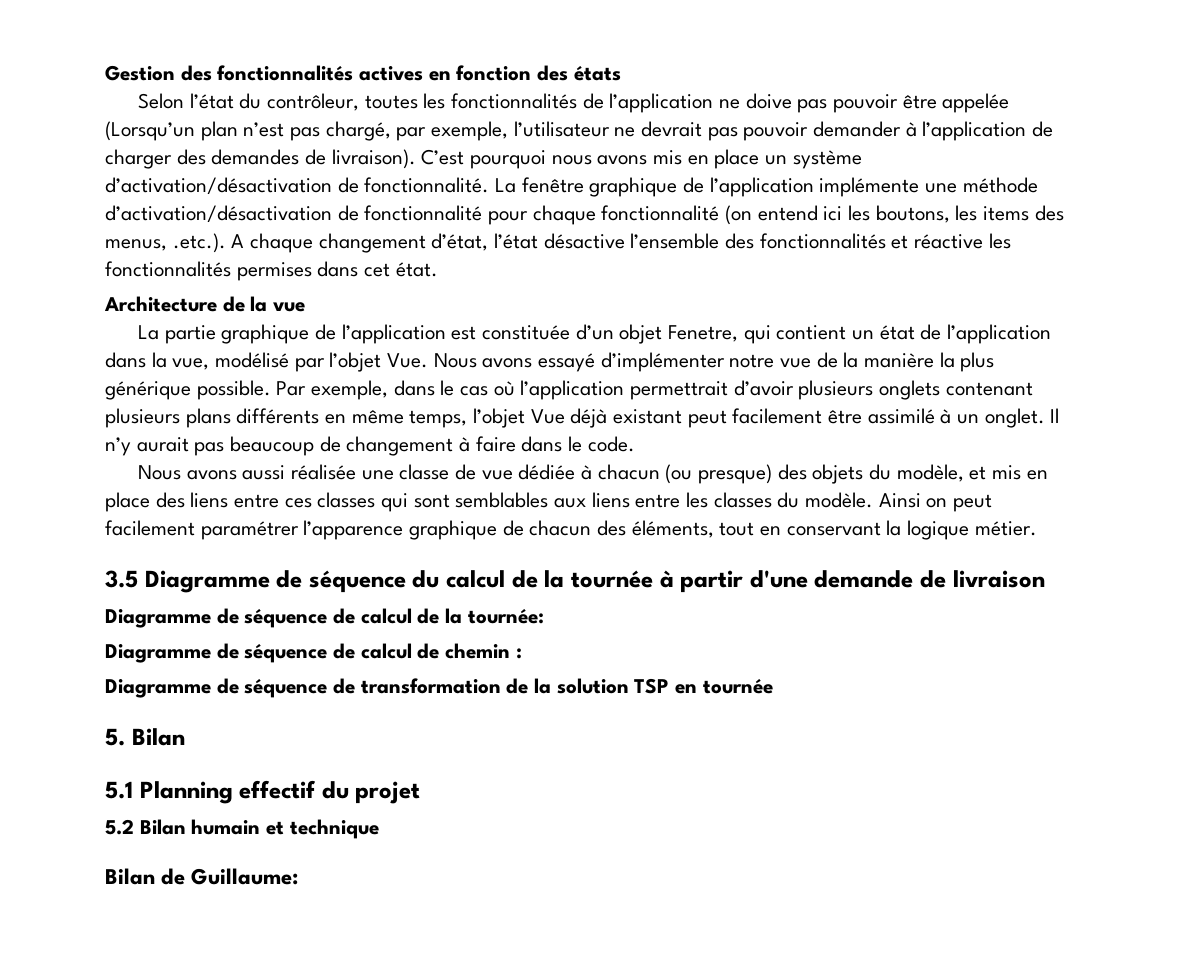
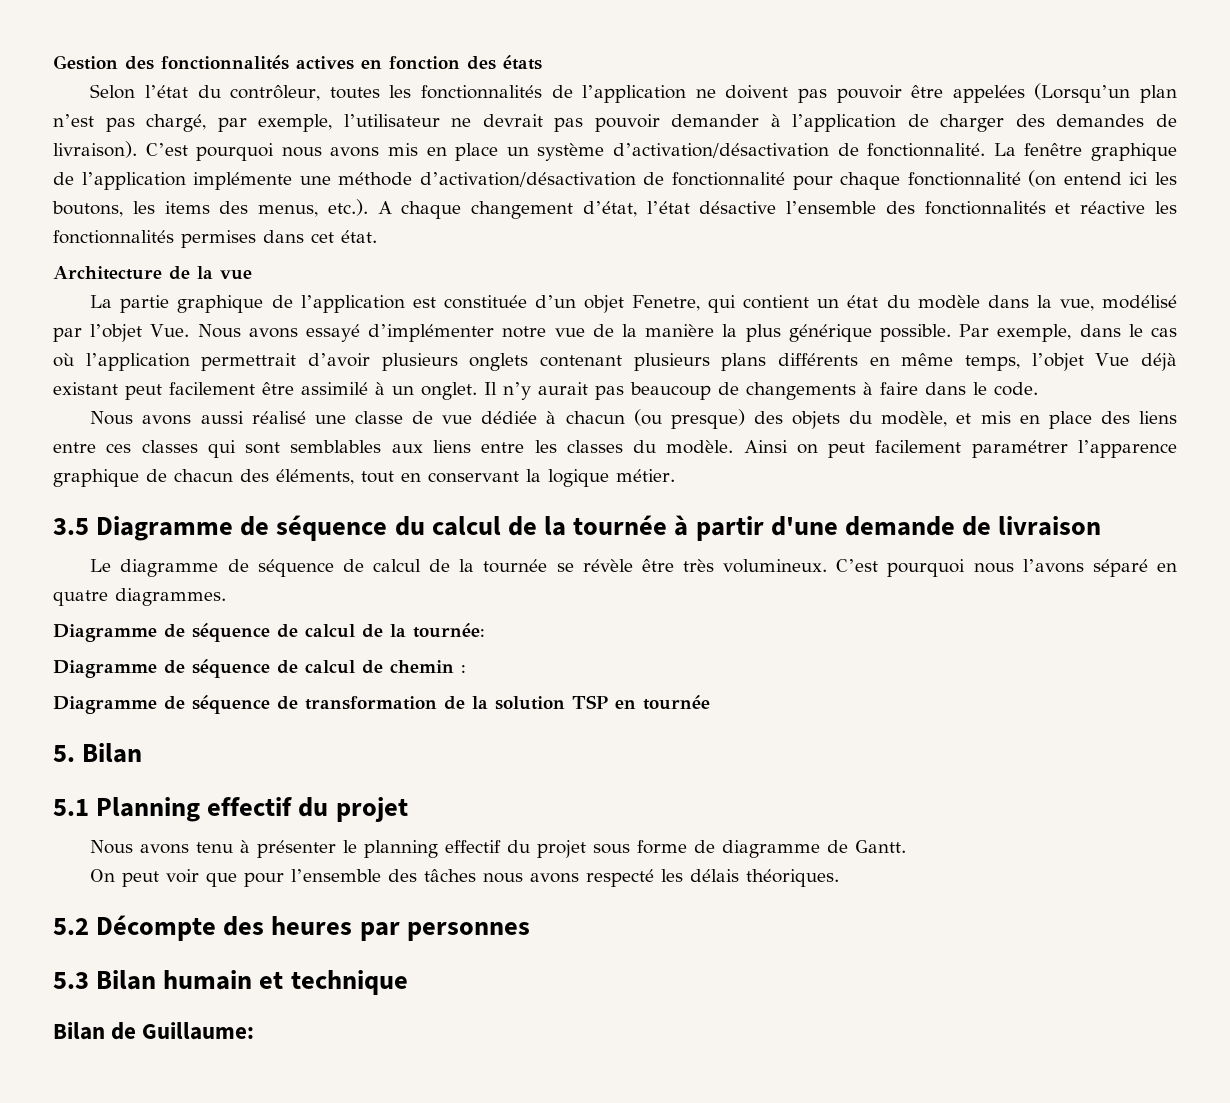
- Selon l’état du contrôleur, toutes les fonctionnalités de l’application ne doive pas pouvoir être appelée (Lorsqu’un plan n’est pas chargé, par exemple, l’utilisateur ne devrait pas pouvoir demander à l’application de charger des demandes de livraison).
+ Selon l’état du contrôleur, toutes les fonctionnalités de l’application ne doivent pas pouvoir être appelées (Lorsqu’un plan n’est pas chargé, par exemple, l’utilisateur ne devrait pas pouvoir demander à l’application de charger des demandes de livraison).
- La fenêtre graphique de l’application implémente une méthode d’activation/désactivation de fonctionnalité pour chaque fonctionnalité (on entend ici les boutons, les items des menus, .etc.). A chaque changement d’état, l’état désactive l’ensemble des fonctionnalités et réactive les fonctionnalités permises dans cet état.
+ La fenêtre graphique de l’application implémente une méthode d’activation/désactivation de fonctionnalité pour chaque fonctionnalité (on entend ici les boutons, les items des menus, etc.). A chaque changement d’état, l’état désactive l’ensemble des fonctionnalités et réactive les fonctionnalités permises dans cet état.
- La partie graphique de l’application est constituée d’un objet Fenetre, qui contient un état de l’application dans la vue, modélisé par l’objet Vue. Nous avons essayé d’implémenter notre vue de la manière la plus générique possible.
+ La partie graphique de l’application est constituée d’un objet Fenetre, qui contient un état du modèle dans la vue, modélisé par l’objet Vue. Nous avons essayé d’implémenter notre vue de la manière la plus générique possible.
- Il n’y aurait pas beaucoup de changement à faire dans le code.
+ Il n’y aurait pas beaucoup de changements à faire dans le code.
- Nous avons aussi réalisée une classe de vue dédiée à chacun (ou presque) des objets du modèle, et mis en place des liens entre ces classes qui sont semblables aux liens entre les classes du modèle.
+ Nous avons aussi réalisé une classe de vue dédiée à chacun (ou presque) des objets du modèle, et mis en place des liens entre ces classes qui sont semblables aux liens entre les classes du modèle.
+ Le diagramme de séquence de calcul de la tournée se révèle être très volumineux. C’est pourquoi nous l’avons séparé en quatre diagrammes.
- 5.2 Bilan humain et technique
+ Nous avons tenu à présenter le planning effectif du projet sous forme de diagramme de Gantt.
+ On peut voir que pour l’ensemble des tâches nous avons respecté les délais théoriques.
+ 5.2 Décompte des heures par personnes
+ 5.3 Bilan humain et technique

